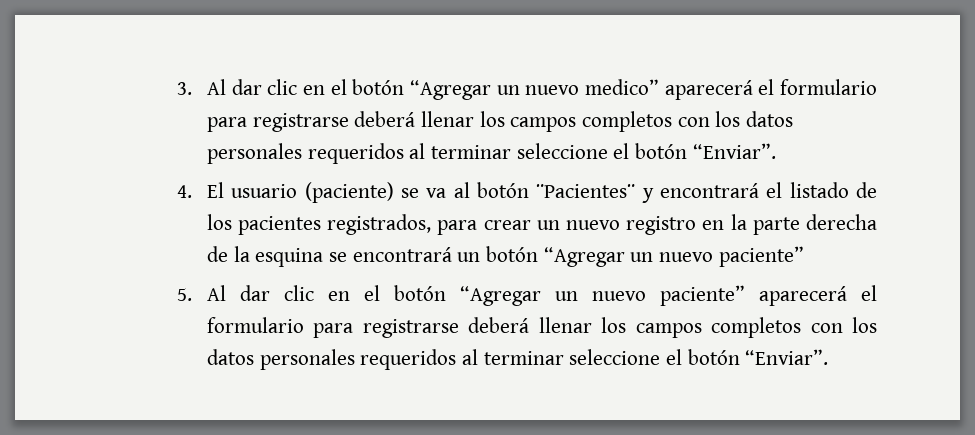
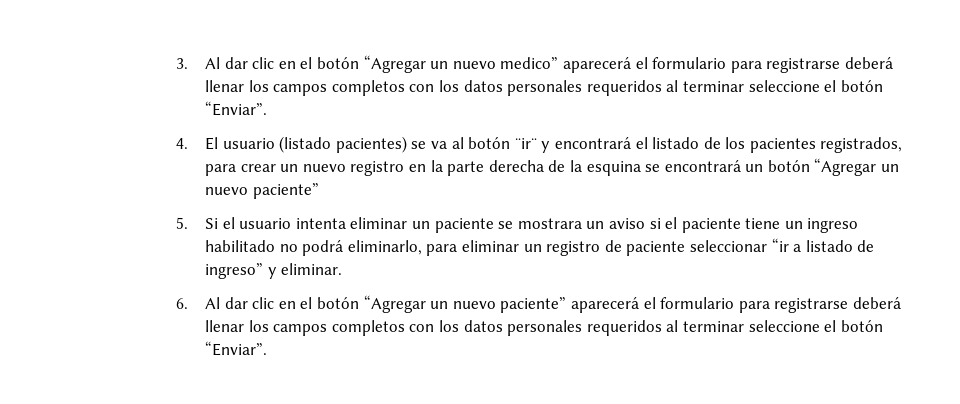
- 4. El usuario (paciente) se va al botón ¨Pacientes¨ y encontrará el listado de los pacientes registrados, para crear un nuevo registro en la parte derecha de la esquina se encontrará un botón “Agregar un nuevo paciente”
+ 4. El usuario (listado pacientes) se va al botón ¨ir¨ y encontrará el listado de los pacientes registrados, para crear un nuevo registro en la parte derecha de la esquina se encontrará un botón “Agregar un nuevo paciente”
- 5. Al dar clic en el botón “Agregar un nuevo paciente” aparecerá el formulario para registrarse deberá llenar los campos completos con los datos personales requeridos al terminar seleccione el botón “Enviar”.
+ 5. Si el usuario intenta eliminar un paciente se mostrara un aviso si el paciente tiene un ingreso habilitado no podrá eliminarlo, para eliminar un registro de paciente seleccionar “ir a listado de ingreso” y eliminar.
+ 6. Al dar clic en el botón “Agregar un nuevo paciente” aparecerá el formulario para registrarse deberá llenar los campos completos con los datos personales requeridos al terminar seleccione el botón “Enviar”.

